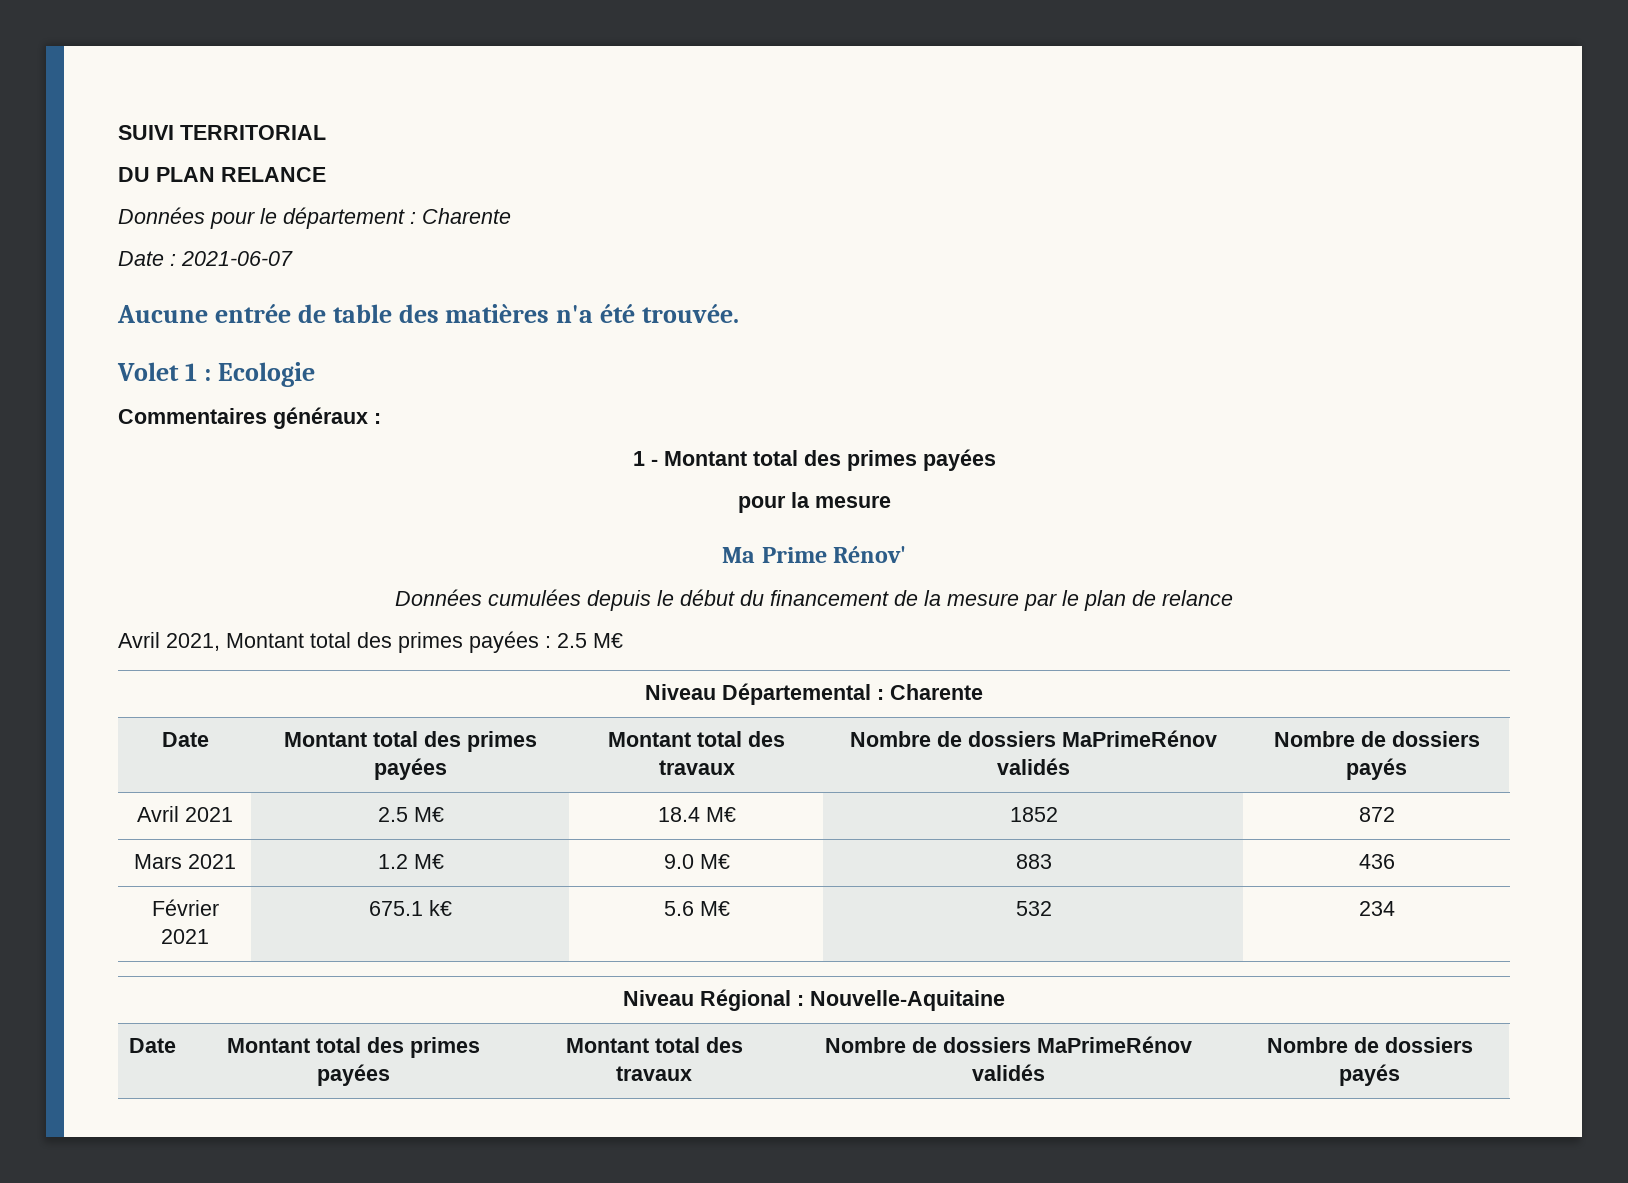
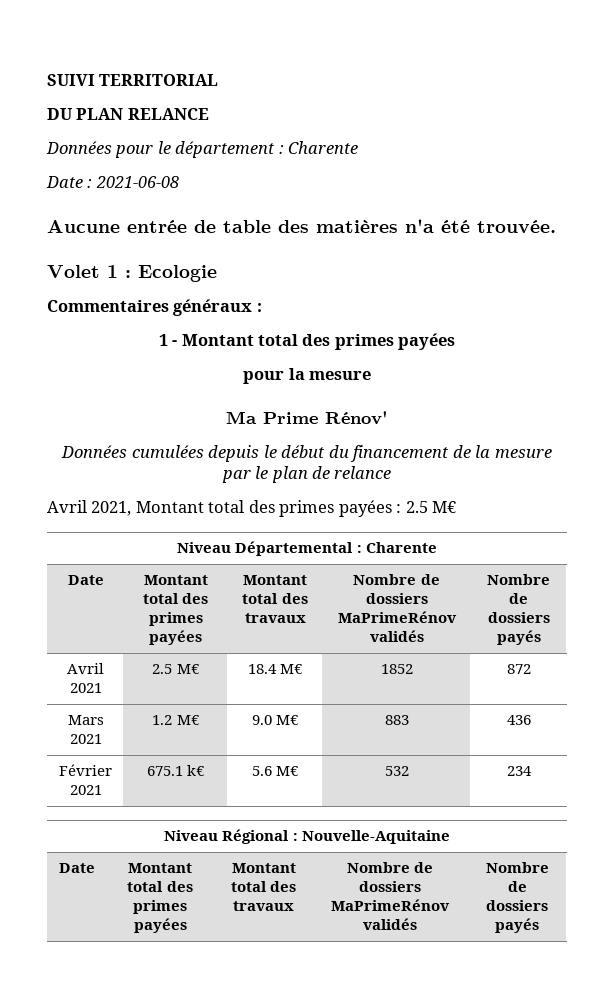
- Date : 2021-06-07
+ Date : 2021-06-08

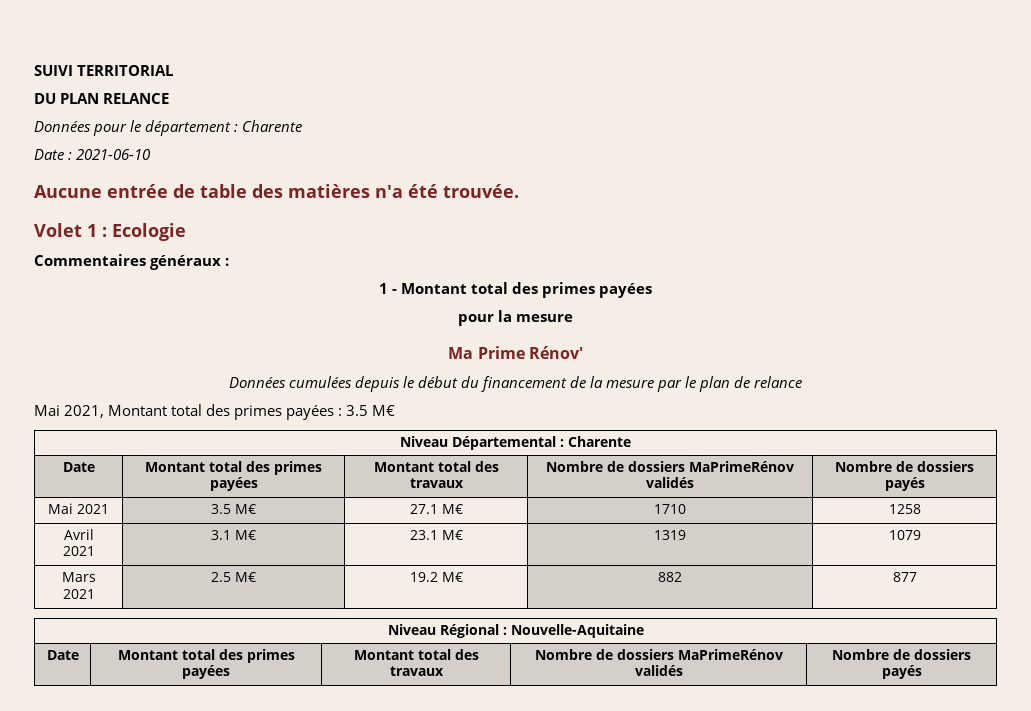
- Date : 2021-06-08
+ Date : 2021-06-10
- Avril 2021, Montant total des primes payées : 2.5 M€
+ Mai 2021, Montant total des primes payées : 3.5 M€
- Avril 2021 | 2.5 M€ | 18.4 M€ | 1852 | 872
- Mars 2021 | 1.2 M€ | 9.0 M€ | 883 | 436
- Février 2021 | 675.1 k€ | 5.6 M€ | 532 | 234
+ Mai 2021 | 3.5 M€ | 27.1 M€ | 1710 | 1258
+ Avril 2021 | 3.1 M€ | 23.1 M€ | 1319 | 1079
+ Mars 2021 | 2.5 M€ | 19.2 M€ | 882 | 877

